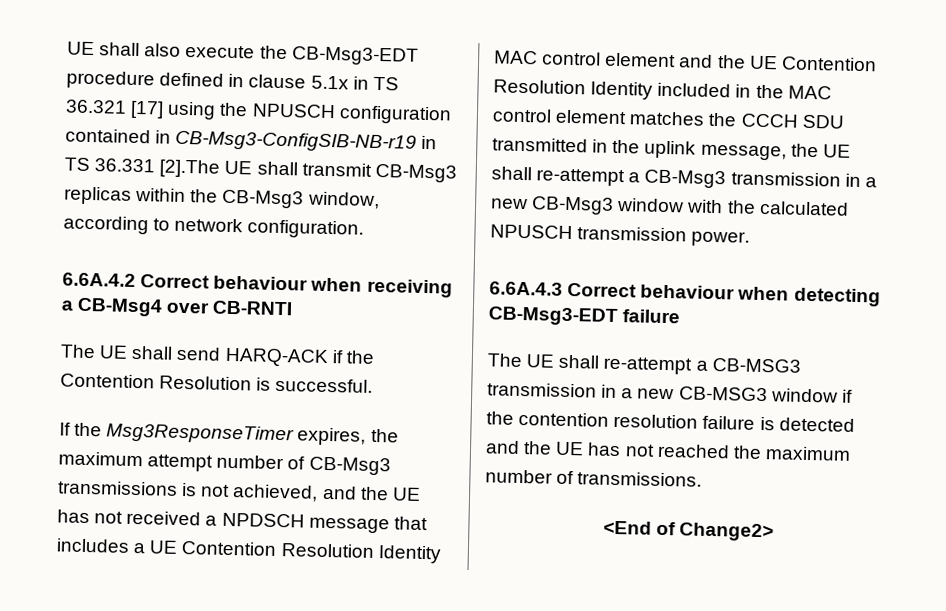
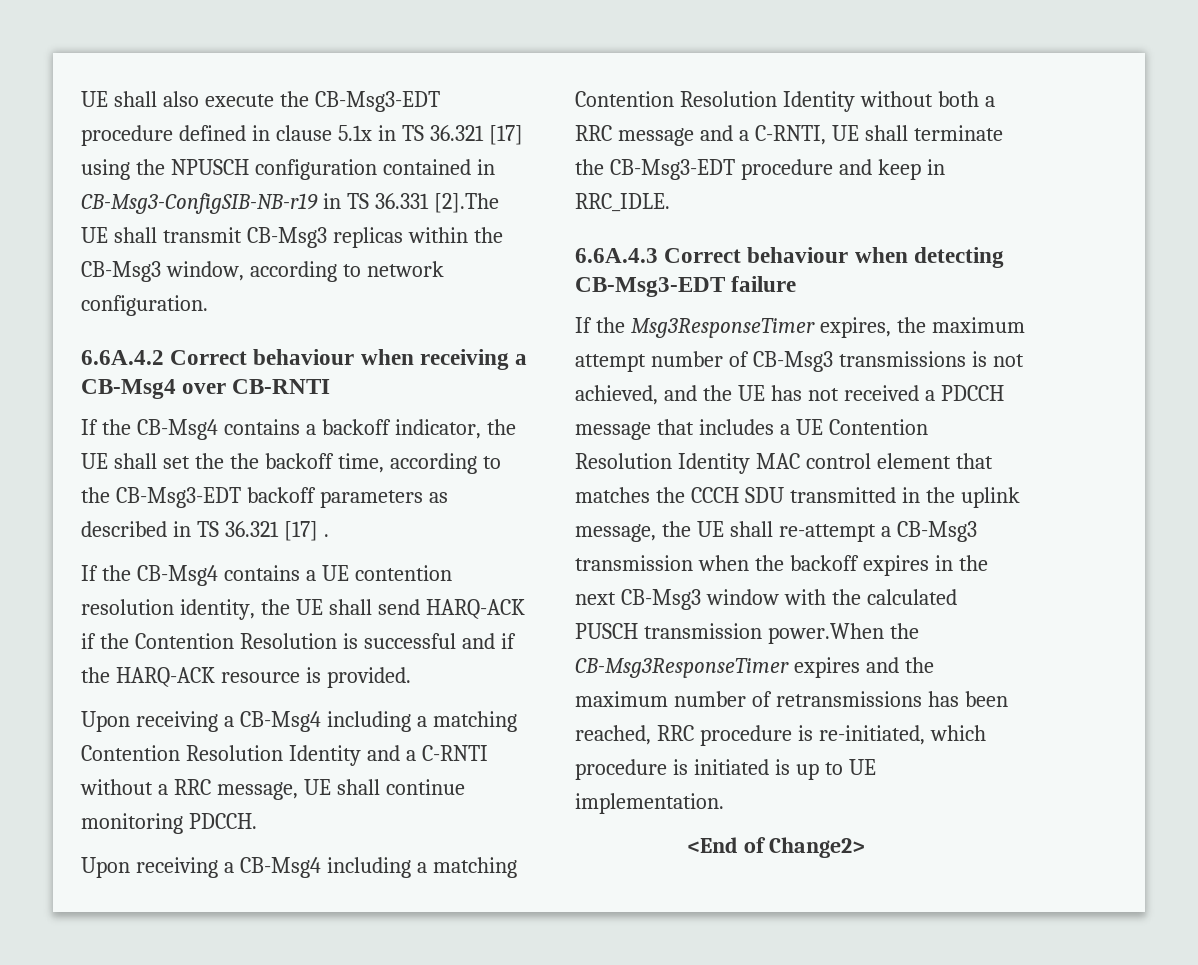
- The UE shall send HARQ-ACK if the Contention Resolution is successful.
+ If the CB-Msg4 contains a backoff indicator, the UE shall set the the backoff time, according to the CB-Msg3-EDT backoff parameters as described in TS 36.321 [17] .
+ If the CB-Msg4 contains a UE contention resolution identity, the UE shall send HARQ-ACK if the Contention Resolution is successful and if the HARQ-ACK resource is provided.
+ Upon receiving a CB-Msg4 including a matching Contention Resolution Identity and a C-RNTI without a RRC message, UE shall continue monitoring PDCCH.
+ Upon receiving a CB-Msg4 including a matching Contention Resolution Identity without both a RRC message and a C-RNTI, UE shall terminate the CB-Msg3-EDT procedure and keep in RRC_IDLE.
+ 6.6A.4.3 Correct behaviour when detecting CB-Msg3-EDT failure
- If the Msg3ResponseTimer expires, the maximum attempt number of CB-Msg3 transmissions is not achieved, and the UE has not received a NPDSCH message that includes a UE Contention Resolution Identity MAC control element and the UE Contention Resolution Identity included in the MAC control element matches the CCCH SDU transmitted in the uplink message, the UE shall re-attempt a CB-Msg3 transmission in a new CB-Msg3 window with the calculated NPUSCH transmission power.
- 6.6A.4.3 Correct behaviour when detecting CB-Msg3-EDT failure
- The UE shall re-attempt a CB-MSG3 transmission in a new CB-MSG3 window if the contention resolution failure is detected and the UE has not reached the maximum number of transmissions.
+ If the Msg3ResponseTimer expires, the maximum attempt number of CB-Msg3 transmissions is not achieved, and the UE has not received a PDCCH message that includes a UE Contention Resolution Identity MAC control element that matches the CCCH SDU transmitted in the uplink message, the UE shall re-attempt a CB-Msg3 transmission when the backoff expires in the next CB-Msg3 window with the calculated PUSCH transmission power.When the CB-Msg3ResponseTimer expires and the maximum number of retransmissions has been reached, RRC procedure is re-initiated, which procedure is initiated is up to UE implementation.

